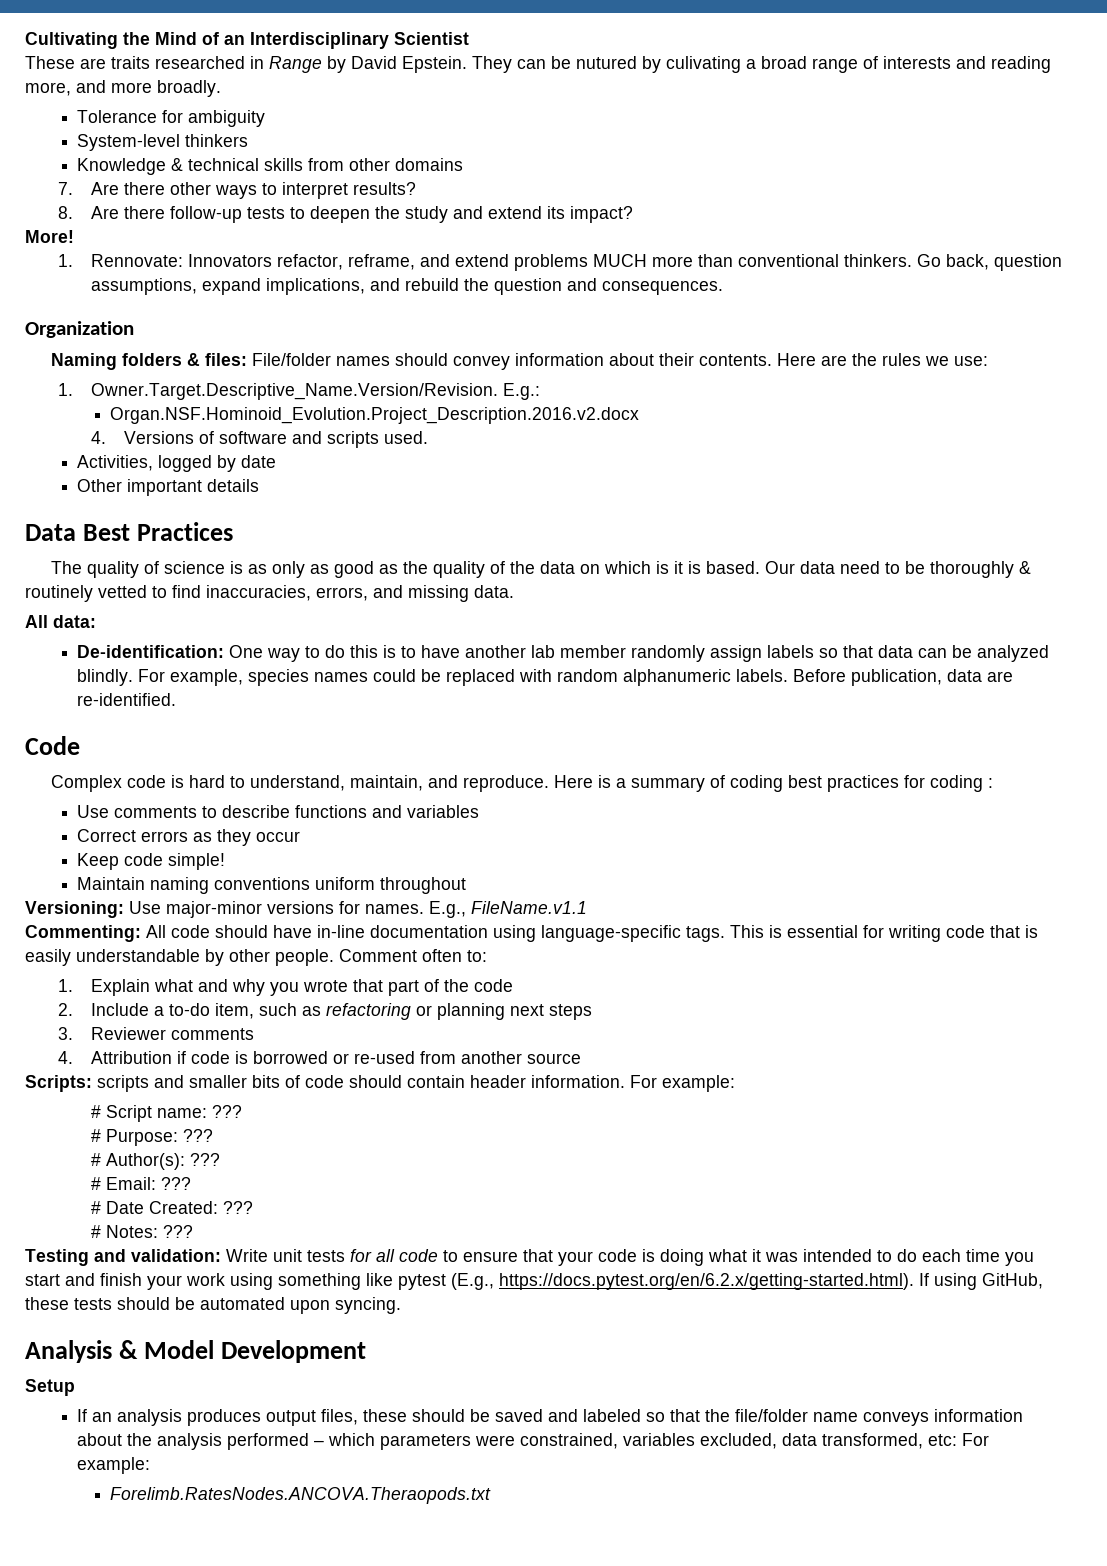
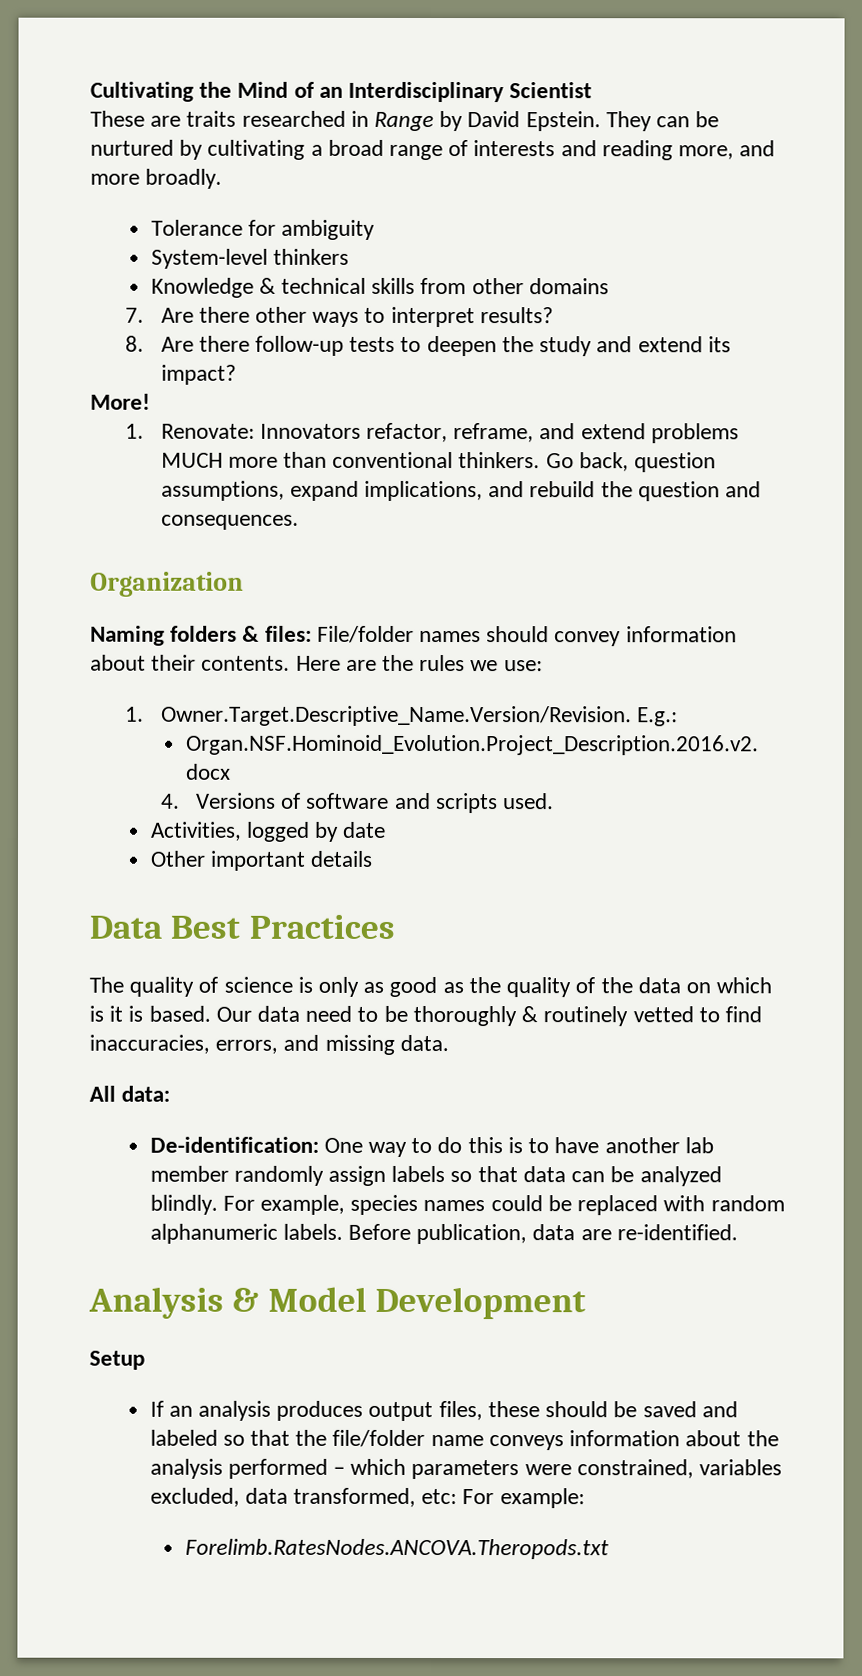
- They can be nutured by culivating a broad range of interests and reading more, and more broadly.
+ They can be nurtured by cultivating a broad range of interests and reading more, and more broadly.
- 1. Rennovate: Innovators refactor, reframe, and extend problems MUCH more than conventional thinkers.
+ 1. Renovate: Innovators refactor, reframe, and extend problems MUCH more than conventional thinkers.
- The quality of science is as only as good as the quality of the data on which is it is based.
+ The quality of science is only as good as the quality of the data on which is it is based.
- Code
- Complex code is hard to understand, maintain, and reproduce. Here is a summary of coding best practices for coding :
- Use comments to describe functions and variables
- Correct errors as they occur
- Keep code simple!
- Maintain naming conventions uniform throughout
- Versioning: Use major-minor versions for names. E.g., FileName.v1.1
- Commenting: All code should have in-line documentation using language-specific tags. This is essential for writing code that is easily understandable by other people. Comment often to:
- 1. Explain what and why you wrote that part of the code
- 2. Include a to-do item, such as refactoring or planning next steps
- 3. Reviewer comments
- 4. Attribution if code is borrowed or re-used from another source
- Scripts: scripts and smaller bits of code should contain header information. For example:
- # Script name: ???
- # Purpose: ???
- # Author(s): ???
- # Email: ???
- # Date Created: ???
- # Notes: ???
- Testing and validation: Write unit tests for all code to ensure that your code is doing what it was intended to do each time you start and finish your work using something like pytest (E.g., https://docs.pytest.org/en/6.2.x/getting-started.html). If using GitHub, these tests should be automated upon syncing.
- Forelimb.RatesNodes.ANCOVA.Theraopods.txt
+ Forelimb.RatesNodes.ANCOVA.Theropods.txt

